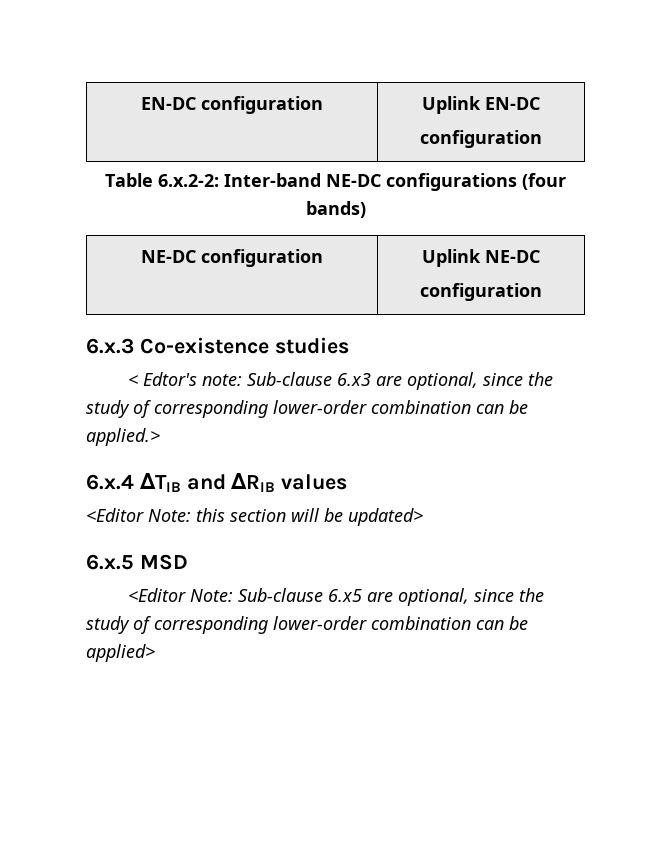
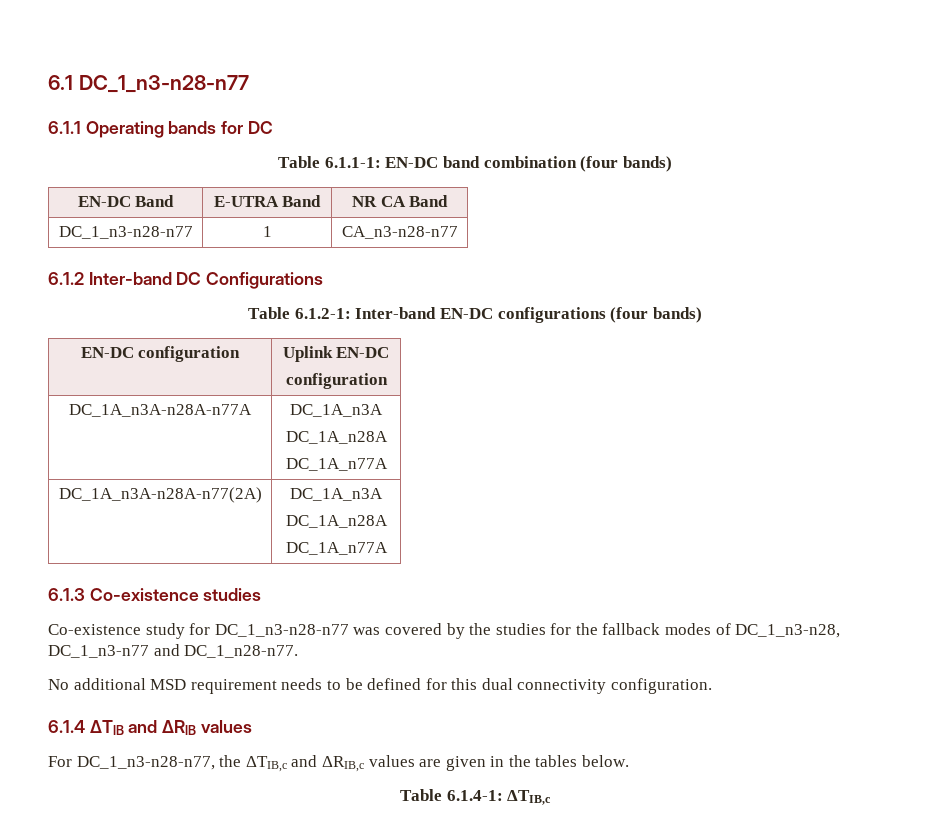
+ 6.1 DC_1_n3-n28-n77
+ 6.1.1 Operating bands for DC
+ Table 6.1.1-1: EN-DC band combination (four bands)
+ EN-DC Band | E-UTRA Band | NR CA Band
+ DC_1_n3-n28-n77 | 1 | CA_n3-n28-n77
+ 6.1.2 Inter-band DC Configurations
+ Table 6.1.2-1: Inter-band EN-DC configurations (four bands)
- Table 6.x.2-2: Inter-band NE-DC configurations (four bands)
- NE-DC configuration | Uplink NE-DC
- configuration
- 6.x.3 Co-existence studies
- < Edtor's note: Sub-clause 6.x3 are optional, since the study of corresponding lower-order combination can be applied.>
- 6.x.4 ∆TIB and ∆RIB values
- <Editor Note: this section will be updated>
- 6.x.5 MSD
- <Editor Note: Sub-clause 6.x5 are optional, since the study of corresponding lower-order combination can be applied>
+ DC_1A_n3A-n28A-n77A | DC_1A_n3A
+ DC_1A_n28A
+ DC_1A_n77A
+ DC_1A_n3A-n28A-n77(2A) | DC_1A_n3A
+ DC_1A_n28A
+ DC_1A_n77A
+ 6.1.3 Co-existence studies
+ Co-existence study for DC_1_n3-n28-n77 was covered by the studies for the fallback modes of DC_1_n3-n28, DC_1_n3-n77 and DC_1_n28-n77.
+ No additional MSD requirement needs to be defined for this dual connectivity configuration.
+ 6.1.4 ∆TIB and ∆RIB values
+ For DC_1_n3-n28-n77, the ΔTIB,c and ΔRIB,c values are given in the tables below.
+ Table 6.1.4-1: ΔTIB,c

